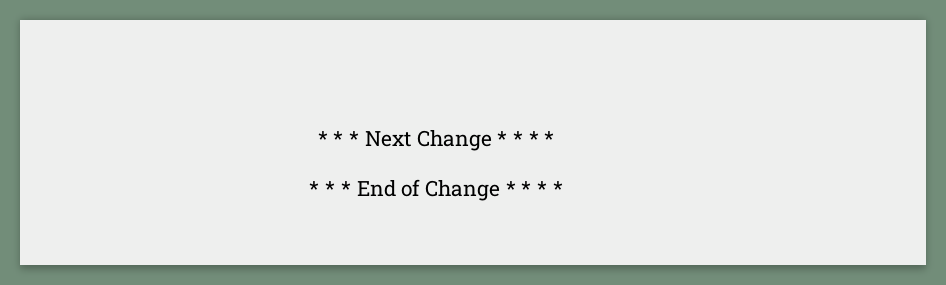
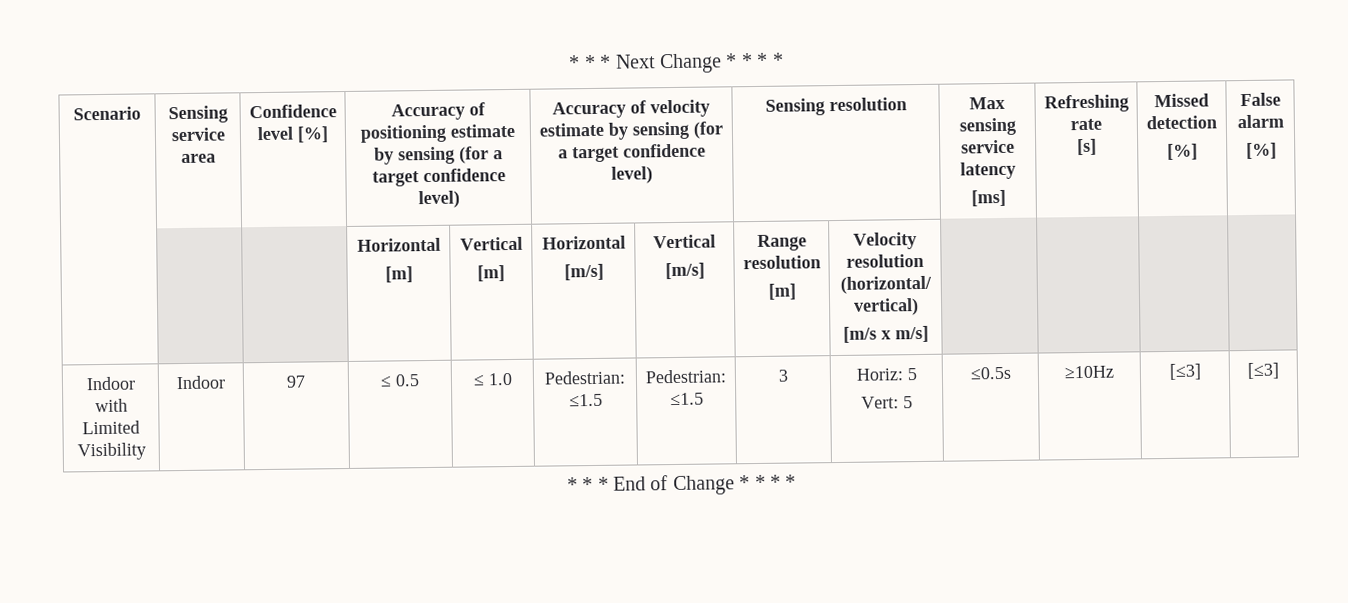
+ Scenario | Sensing service area | Confidence level [%] | Accuracy of positioning estimate by sensing (for a target confidence level) | Accuracy of velocity estimate by sensing (for a target confidence level) | Sensing resolution | Max sensing service latency
+ [ms] | Refreshing rate
+ [s] | Missed detection
+ [%] | False alarm
+ [%]
+ | | | Horizontal
+ [m] | Vertical
+ [m] | Horizontal
+ [m/s] | Vertical
+ [m/s] | Range resolution
+ [m] | Velocity resolution (horizontal/ vertical)
+ [m/s x m/s] | | | |
+ Indoor with Limited Visibility | Indoor | 97 | ≤ 0.5 | ≤ 1.0 | Pedestrian: ≤1.5 | Pedestrian: ≤1.5 | 3 | Horiz: 5
+ Vert: 5 | ≤0.5s | ≥10Hz | [≤3] | [≤3]

